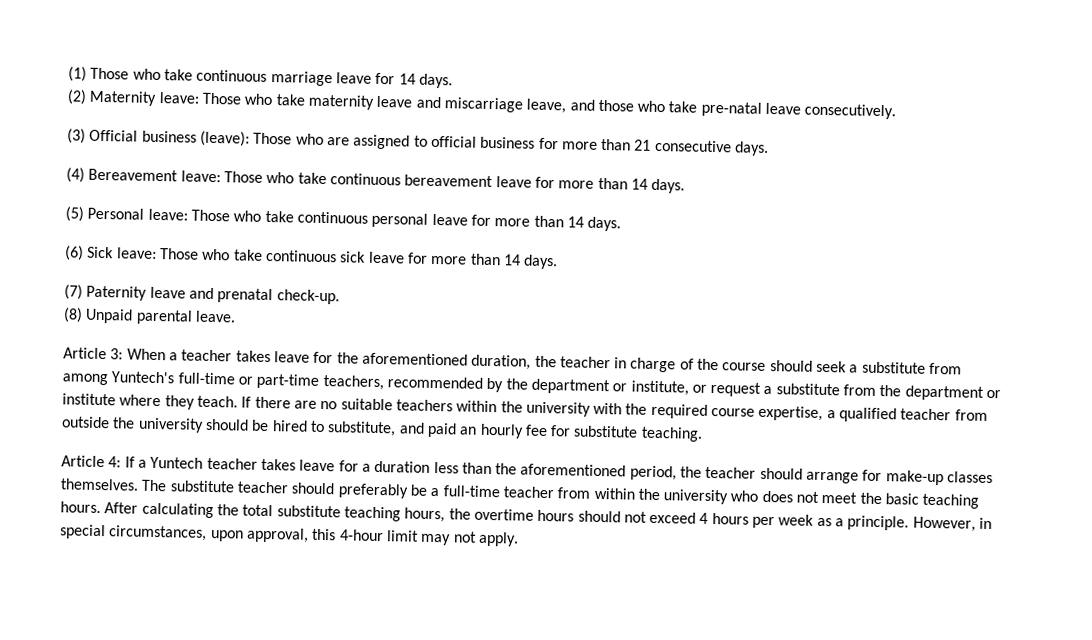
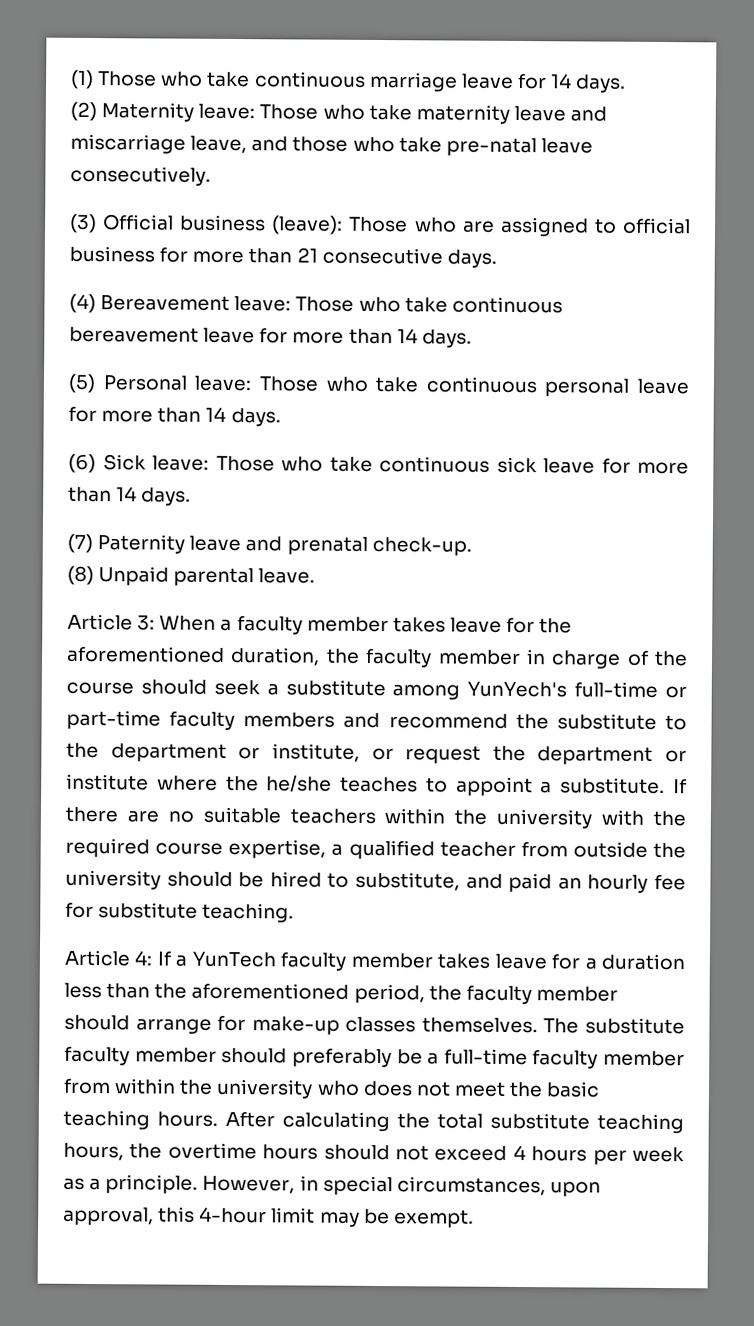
- Article 3: When a teacher takes leave for the aforementioned duration, the teacher in charge of the course should seek a substitute from among Yuntech's full-time or part-time teachers, recommended by the department or institute, or request a substitute from the department or institute where they teach.
+ Article 3: When a faculty member takes leave for the aforementioned duration, the faculty member in charge of the course should seek a substitute among YunYech's full-time or part-time faculty members and recommend the substitute to the department or institute, or request the department or institute where the he/she teaches to appoint a substitute.
- Article 4: If a Yuntech teacher takes leave for a duration less than the aforementioned period, the teacher should arrange for make-up classes themselves.
+ Article 4: If a YunTech faculty member takes leave for a duration less than the aforementioned period, the faculty member should arrange for make-up classes themselves.
- The substitute teacher should preferably be a full-time teacher from within the university who does not meet the basic teaching hours.
+ The substitute faculty member should preferably be a full-time faculty member from within the university who does not meet the basic teaching hours.
- However, in special circumstances, upon approval, this 4-hour limit may not apply.
+ However, in special circumstances, upon approval, this 4-hour limit may be exempt.

